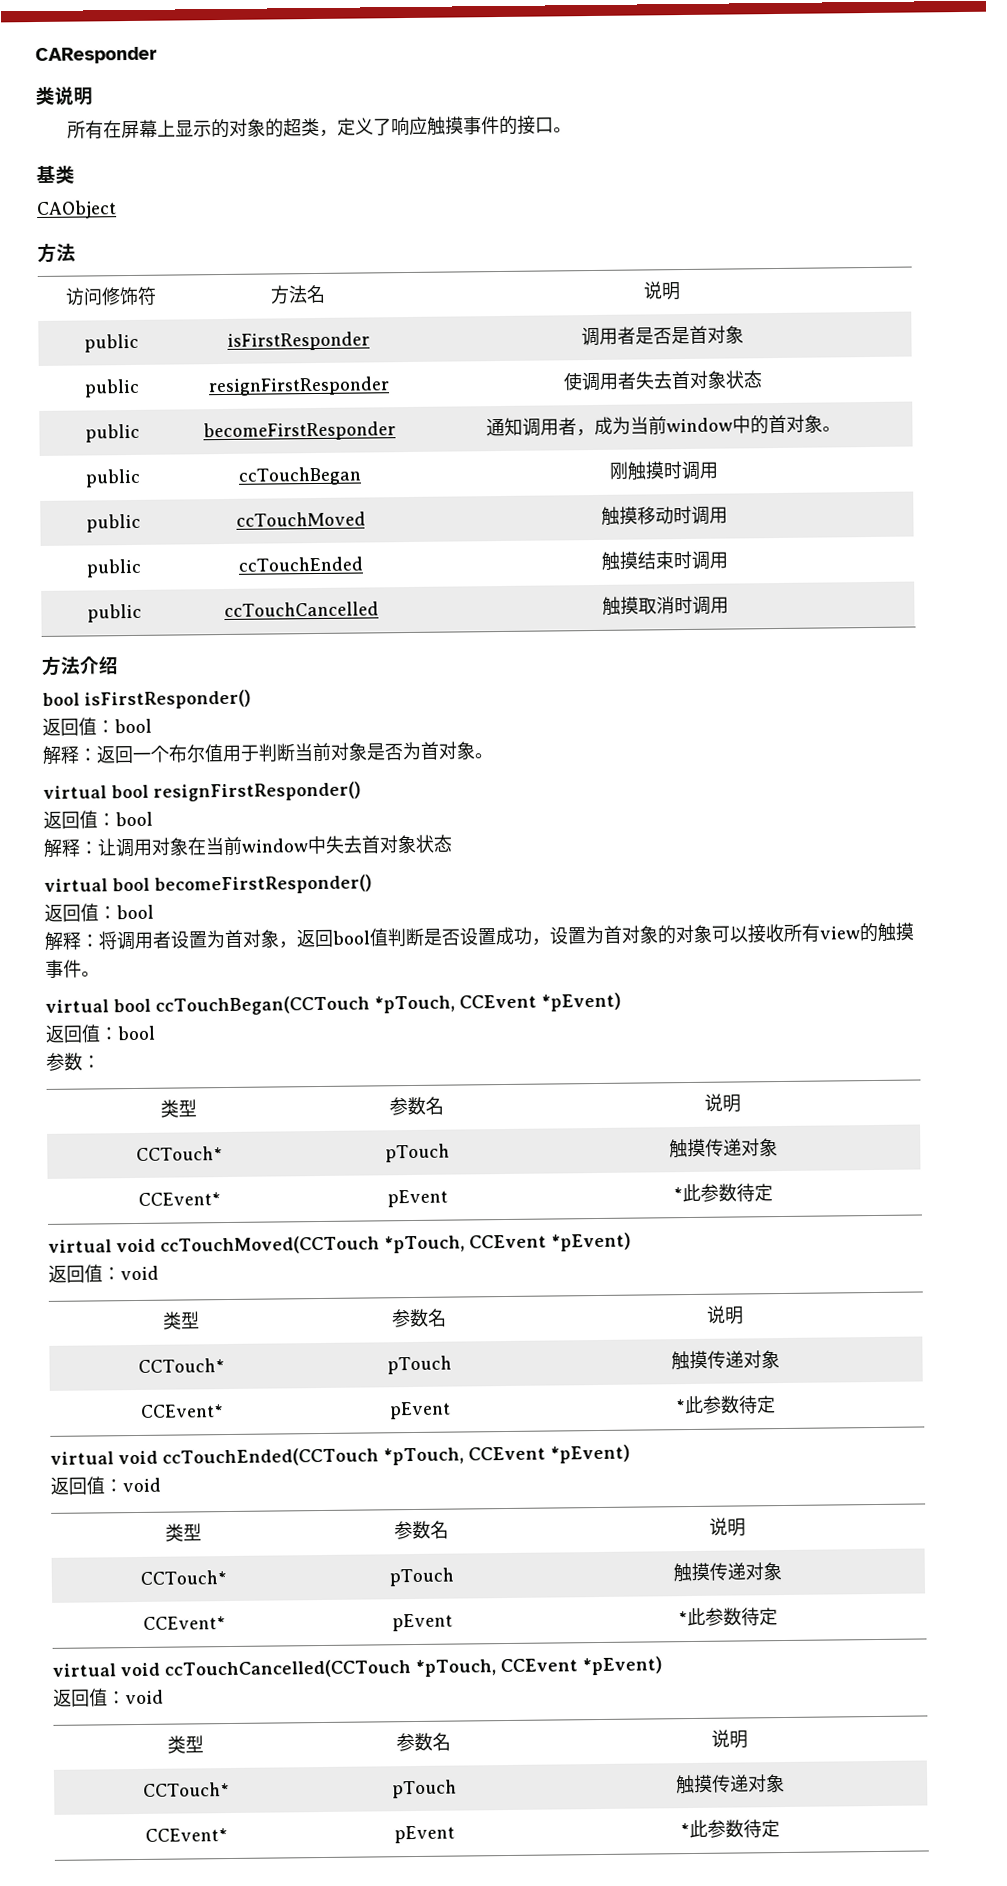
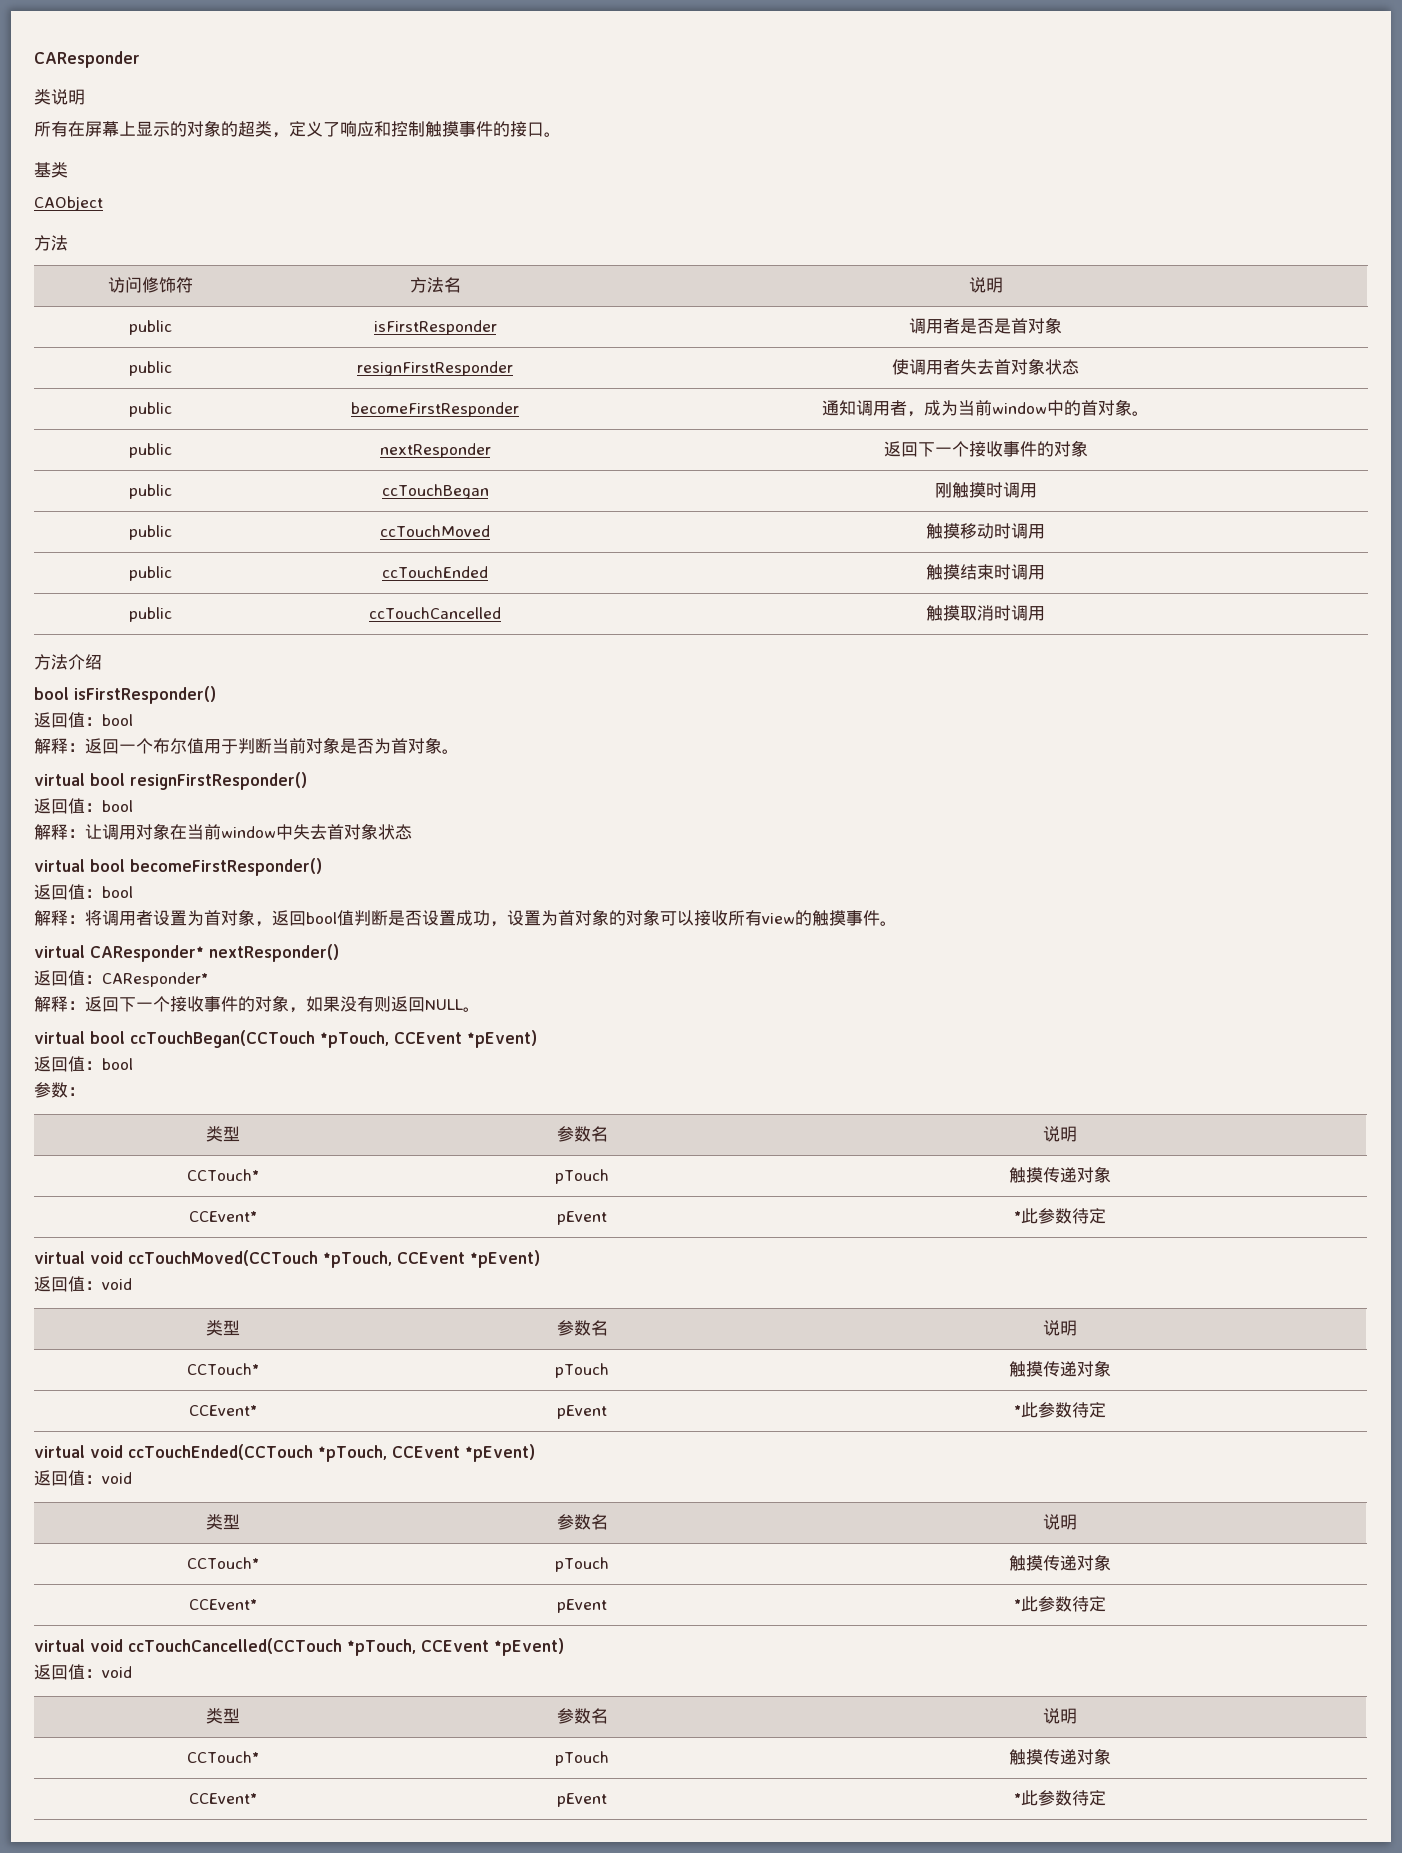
- 所有在屏幕上显示的对象的超类，定义了响应触摸事件的接口。
+ 所有在屏幕上显示的对象的超类，定义了响应和控制触摸事件的接口。
+ public | nextResponder | 返回下一个接收事件的对象
+ virtual CAResponder* nextResponder()
+ 返回值：CAResponder*
+ 解释：返回下一个接收事件的对象，如果没有则返回NULL。

